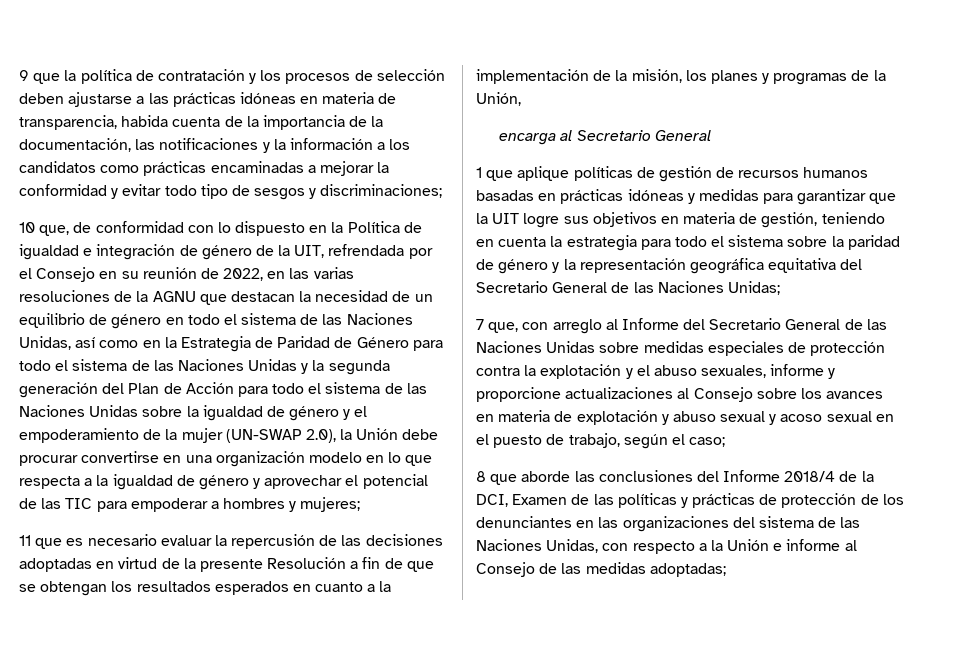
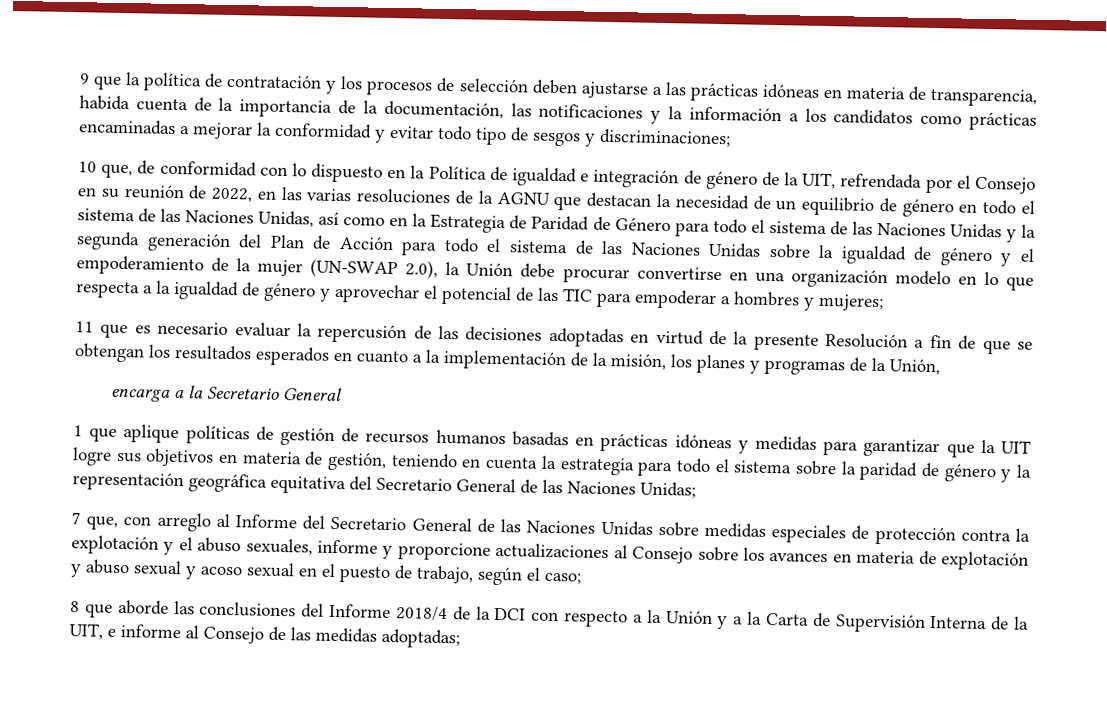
- encarga al Secretario General
+ encarga a la Secretario General
- 8 que aborde las conclusiones del Informe 2018/4 de la DCI, Examen de las políticas y prácticas de protección de los denunciantes en las organizaciones del sistema de las Naciones Unidas, con respecto a la Unión e informe al Consejo de las medidas adoptadas;
+ 8 que aborde las conclusiones del Informe 2018/4 de la DCI con respecto a la Unión y a la Carta de Supervisión Interna de la UIT, e informe al Consejo de las medidas adoptadas;

